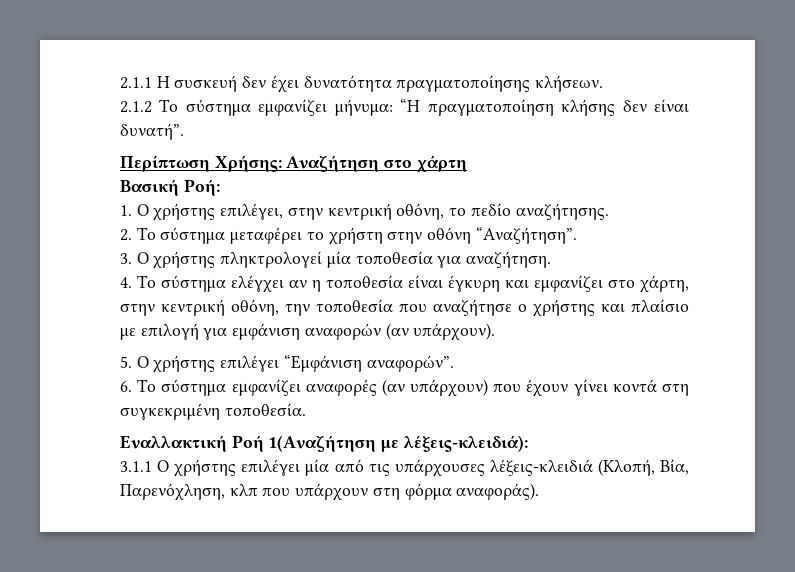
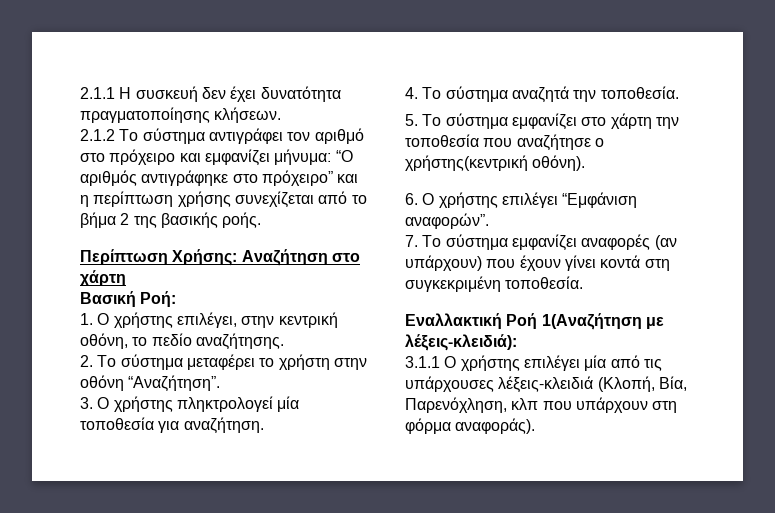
- 2.1.2 Το σύστημα εμφανίζει μήνυμα: “Η πραγματοποίηση κλήσης δεν είναι δυνατή”.
+ 2.1.2 Το σύστημα αντιγράφει τον αριθμό στο πρόχειρο και εμφανίζει μήνυμα: “Ο αριθμός αντιγράφηκε στο πρόχειρο” και η περίπτωση χρήσης συνεχίζεται από το βήμα 2 της βασικής ροής.
- 4. Το σύστημα ελέγχει αν η τοποθεσία είναι έγκυρη και εμφανίζει στο χάρτη, στην κεντρική οθόνη, την τοποθεσία που αναζήτησε ο χρήστης και πλαίσιο με επιλογή για εμφάνιση αναφορών (αν υπάρχουν).
- 5. Ο χρήστης επιλέγει “Εμφάνιση αναφορών”.
+ 4. Το σύστημα αναζητά την τοποθεσία.
+ 5. Το σύστημα εμφανίζει στο χάρτη την τοποθεσία που αναζήτησε ο χρήστης(κεντρική οθόνη).
+ 6. Ο χρήστης επιλέγει “Εμφάνιση αναφορών”.
- 6. Το σύστημα εμφανίζει αναφορές (αν υπάρχουν) που έχουν γίνει κοντά στη συγκεκριμένη τοποθεσία.
+ 7. Το σύστημα εμφανίζει αναφορές (αν υπάρχουν) που έχουν γίνει κοντά στη συγκεκριμένη τοποθεσία.

